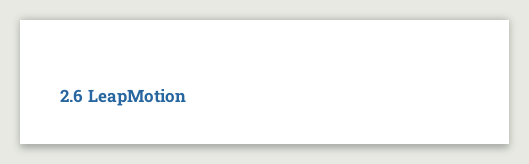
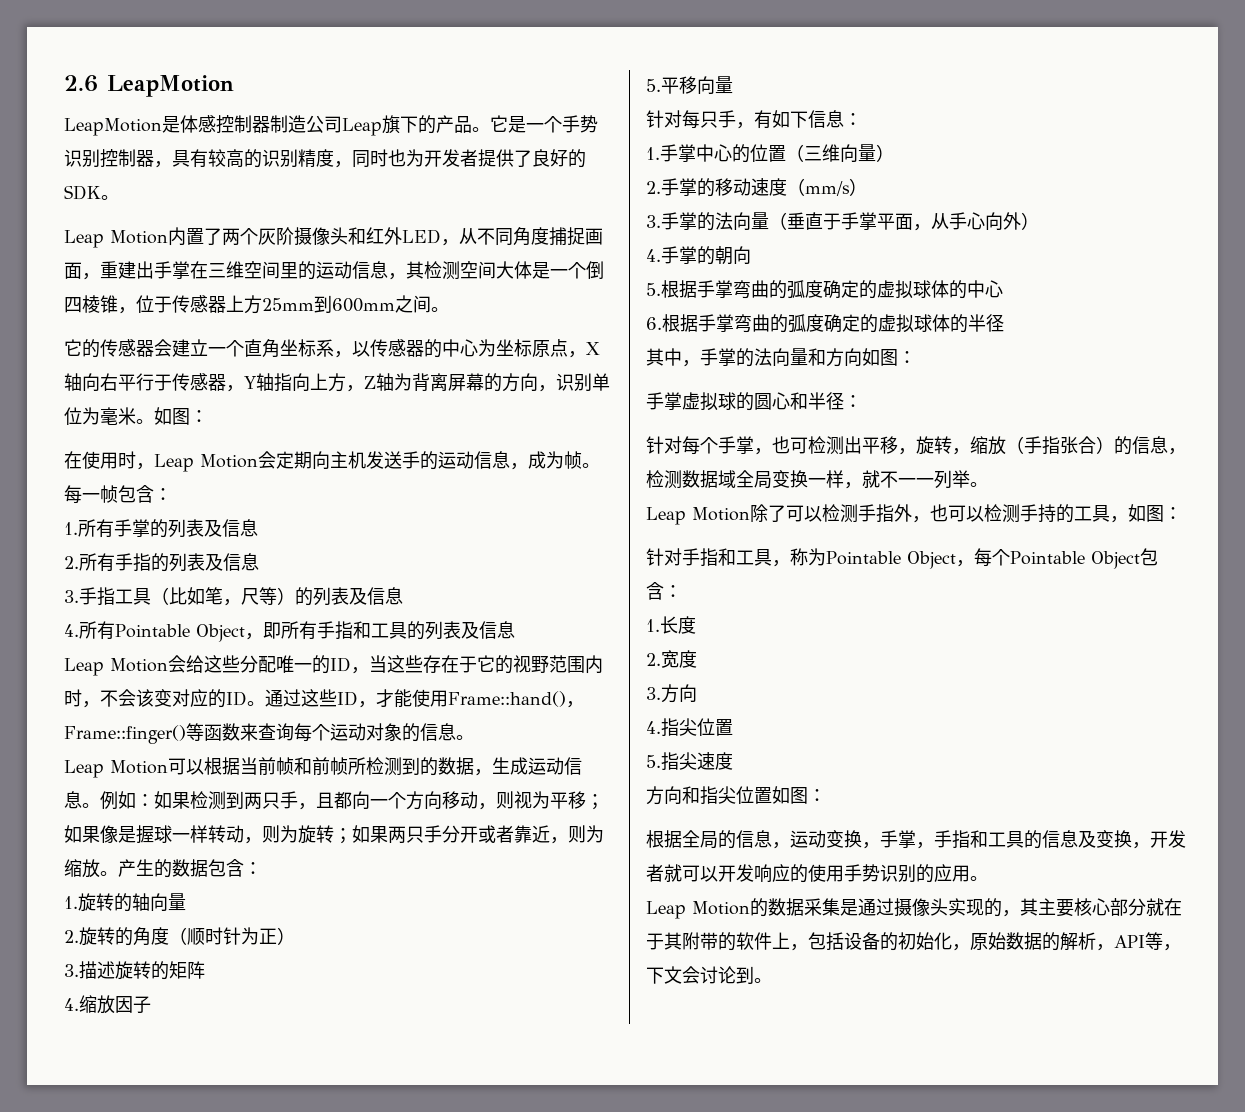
+ LeapMotion是体感控制器制造公司Leap旗下的产品。它是一个手势识别控制器，具有较高的识别精度，同时也为开发者提供了良好的SDK。
+ Leap Motion内置了两个灰阶摄像头和红外LED，从不同角度捕捉画面，重建出手掌在三维空间里的运动信息，其检测空间大体是一个倒四棱锥，位于传感器上方25mm到600mm之间。
+ 它的传感器会建立一个直角坐标系，以传感器的中心为坐标原点，X轴向右平行于传感器，Y轴指向上方，Z轴为背离屏幕的方向，识别单位为毫米。如图：
+ 在使用时，Leap Motion会定期向主机发送手的运动信息，成为帧。每一帧包含：
+ 1.所有手掌的列表及信息
+ 2.所有手指的列表及信息
+ 3.手指工具（比如笔，尺等）的列表及信息
+ 4.所有Pointable Object，即所有手指和工具的列表及信息
+ Leap Motion会给这些分配唯一的ID，当这些存在于它的视野范围内时，不会该变对应的ID。通过这些ID，才能使用Frame::hand()，Frame::finger()等函数来查询每个运动对象的信息。
+ Leap Motion可以根据当前帧和前帧所检测到的数据，生成运动信息。例如：如果检测到两只手，且都向一个方向移动，则视为平移；如果像是握球一样转动，则为旋转；如果两只手分开或者靠近，则为缩放。产生的数据包含：
+ 1.旋转的轴向量
+ 2.旋转的角度（顺时针为正）
+ 3.描述旋转的矩阵
+ 4.缩放因子
+ 5.平移向量
+ 针对每只手，有如下信息：
+ 1.手掌中心的位置（三维向量）
+ 2.手掌的移动速度（mm/s）
+ 3.手掌的法向量（垂直于手掌平面，从手心向外）
+ 4.手掌的朝向
+ 5.根据手掌弯曲的弧度确定的虚拟球体的中心
+ 6.根据手掌弯曲的弧度确定的虚拟球体的半径
+ 其中，手掌的法向量和方向如图：
+ 手掌虚拟球的圆心和半径：
+ 针对每个手掌，也可检测出平移，旋转，缩放（手指张合）的信息，检测数据域全局变换一样，就不一一列举。
+ Leap Motion除了可以检测手指外，也可以检测手持的工具，如图：
+ 针对手指和工具，称为Pointable Object，每个Pointable Object包含：
+ 1.长度
+ 2.宽度
+ 3.方向
+ 4.指尖位置
+ 5.指尖速度
+ 方向和指尖位置如图：
+ 根据全局的信息，运动变换，手掌，手指和工具的信息及变换，开发者就可以开发响应的使用手势识别的应用。
+ Leap Motion的数据采集是通过摄像头实现的，其主要核心部分就在于其附带的软件上，包括设备的初始化，原始数据的解析，API等，下文会讨论到。

